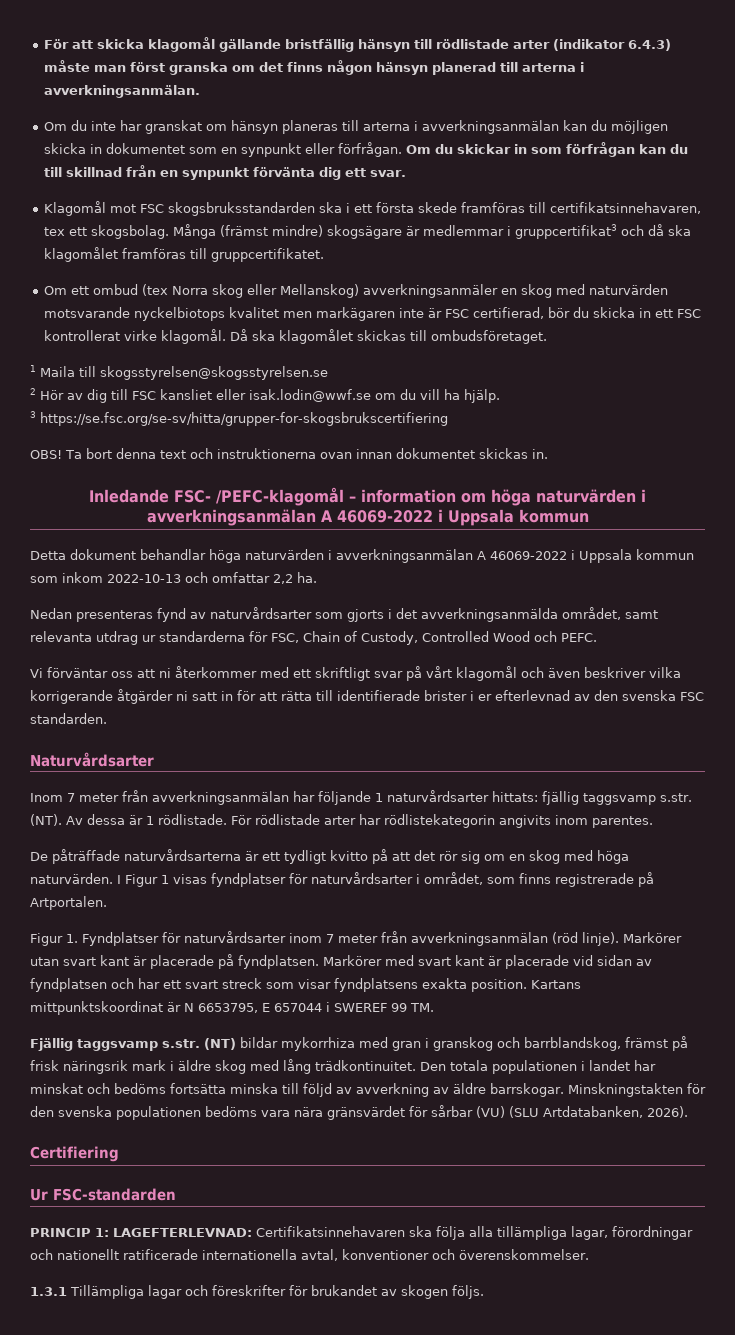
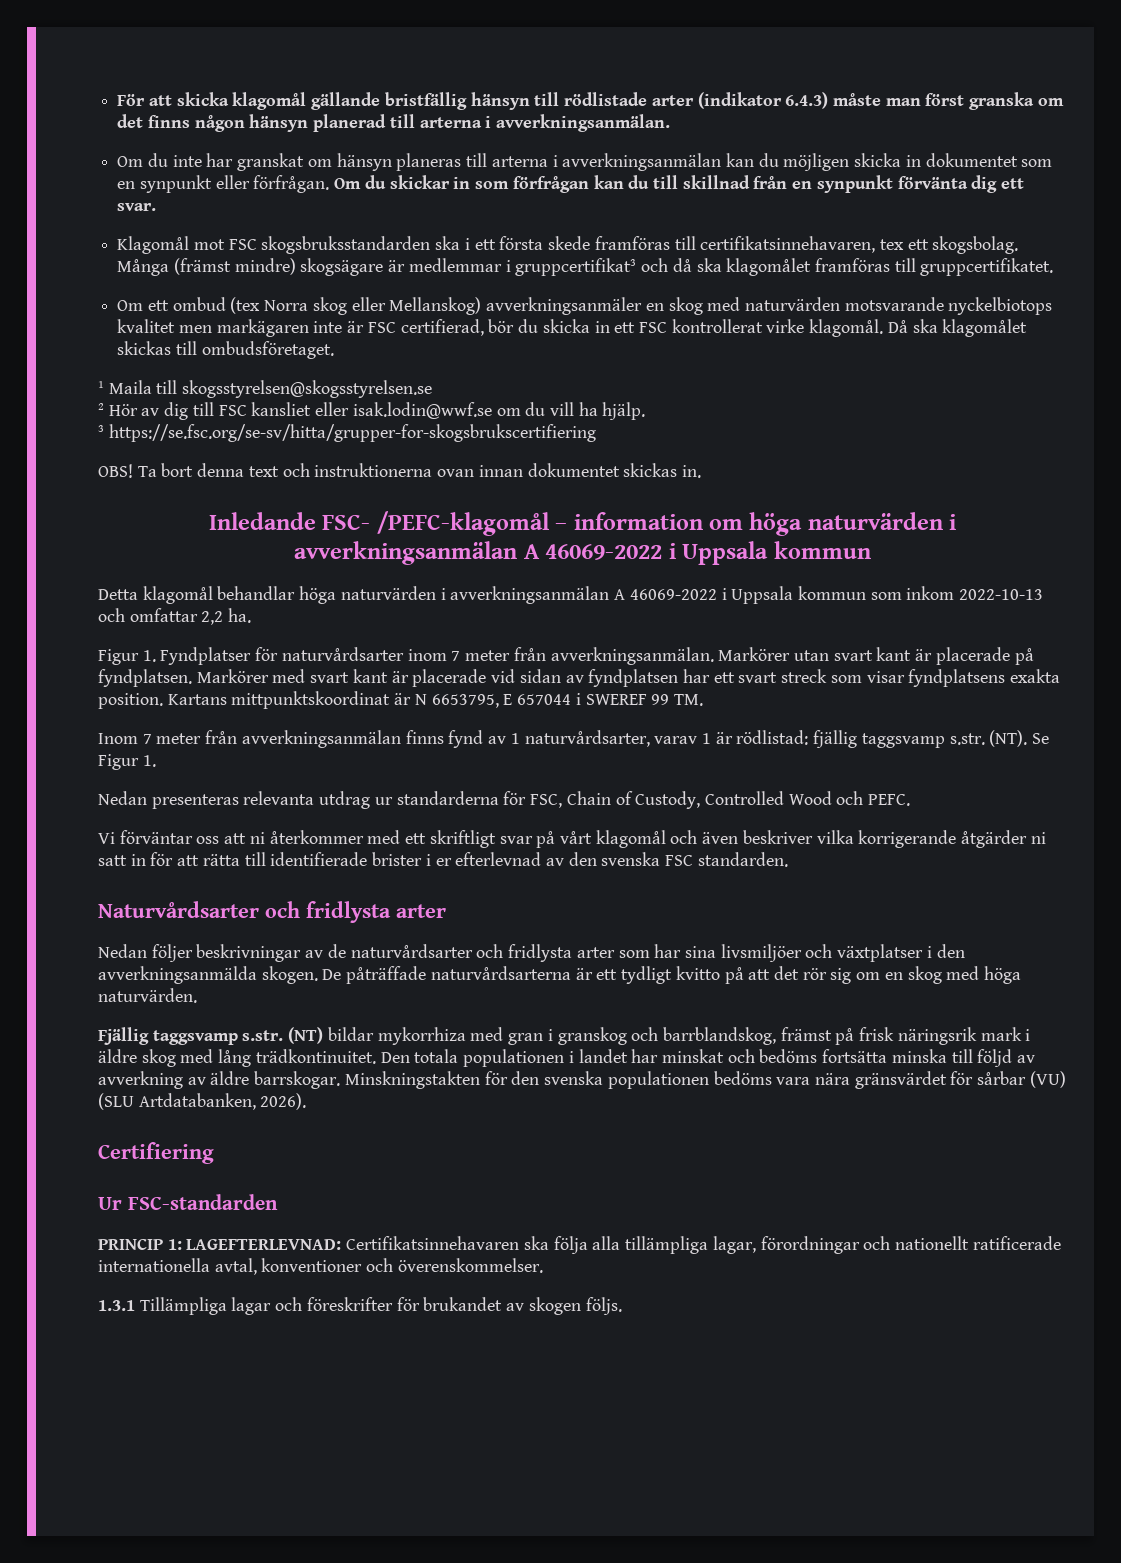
- Detta dokument behandlar höga naturvärden i avverkningsanmälan A 46069-2022 i Uppsala kommun som inkom 2022-10-13 och omfattar 2,2 ha.
+ Detta klagomål behandlar höga naturvärden i avverkningsanmälan A 46069-2022 i Uppsala kommun som inkom 2022-10-13 och omfattar 2,2 ha.
- Nedan presenteras fynd av naturvårdsarter som gjorts i det avverkningsanmälda området, samt relevanta utdrag ur standarderna för FSC, Chain of Custody, Controlled Wood och PEFC.
+ Figur 1. Fyndplatser för naturvårdsarter inom 7 meter från avverkningsanmälan. Markörer utan svart kant är placerade på fyndplatsen. Markörer med svart kant är placerade vid sidan av fyndplatsen har ett svart streck som visar fyndplatsens exakta position. Kartans mittpunktskoordinat är N 6653795, E 657044 i SWEREF 99 TM.
+ Inom 7 meter från avverkningsanmälan finns fynd av 1 naturvårdsarter, varav 1 är rödlistad: fjällig taggsvamp s.str. (NT). Se Figur 1.
+ Nedan presenteras relevanta utdrag ur standarderna för FSC, Chain of Custody, Controlled Wood och PEFC.
- Naturvårdsarter
- Inom 7 meter från avverkningsanmälan har följande 1 naturvårdsarter hittats: fjällig taggsvamp s.str. (NT). Av dessa är 1 rödlistade. För rödlistade arter har rödlistekategorin angivits inom parentes.
- De påträffade naturvårdsarterna är ett tydligt kvitto på att det rör sig om en skog med höga naturvärden. I Figur 1 visas fyndplatser för naturvårdsarter i området, som finns registrerade på Artportalen.
- Figur 1. Fyndplatser för naturvårdsarter inom 7 meter från avverkningsanmälan (röd linje). Markörer utan svart kant är placerade på fyndplatsen. Markörer med svart kant är placerade vid sidan av fyndplatsen och har ett svart streck som visar fyndplatsens exakta position. Kartans mittpunktskoordinat är N 6653795, E 657044 i SWEREF 99 TM.
+ Naturvårdsarter och fridlysta arter
+ Nedan följer beskrivningar av de naturvårdsarter och fridlysta arter som har sina livsmiljöer och växtplatser i den avverkningsanmälda skogen. De påträffade naturvårdsarterna är ett tydligt kvitto på att det rör sig om en skog med höga naturvärden.

